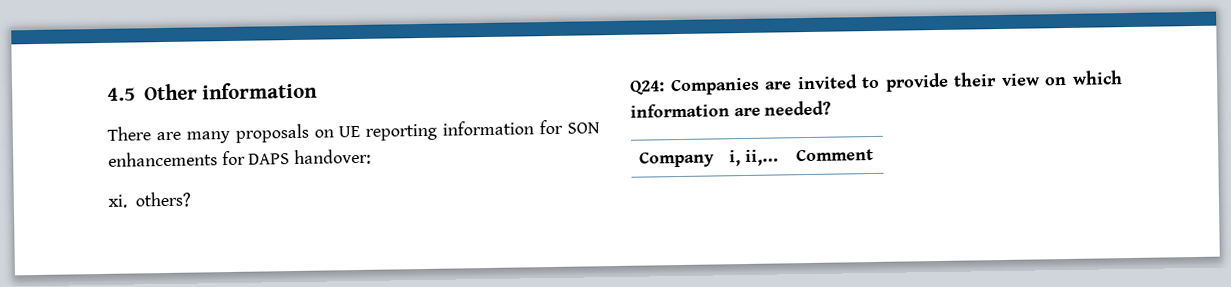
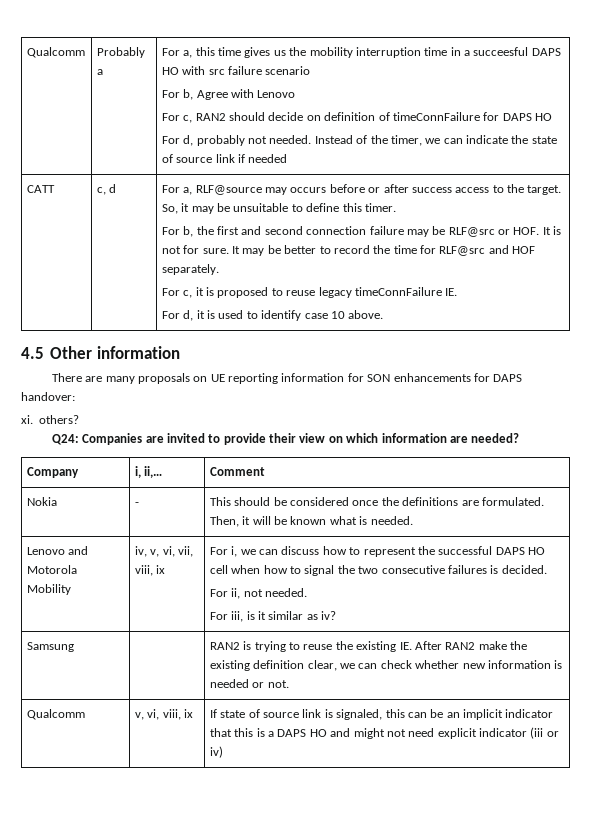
+ Qualcomm | Probably a | For a, this time gives us the mobility interruption time in a succeesful DAPS HO with src failure scenario
+ For b, Agree with Lenovo
+ For c, RAN2 should decide on definition of timeConnFailure for DAPS HO
+ For d, probably not needed. Instead of the timer, we can indicate the state of source link if needed
+ CATT | c, d | For a, RLF@source may occurs before or after success access to the target. So, it may be unsuitable to define this timer.
+ For b, the first and second connection failure may be RLF@src or HOF. It is not for sure. It may be better to record the time for RLF@src and HOF separately.
+ For c, it is proposed to reuse legacy timeConnFailure IE.
+ For d, it is used to identify case 10 above.
+ Nokia | - | This should be considered once the definitions are formulated. Then, it will be known what is needed.
+ Lenovo and Motorola Mobility | iv, v, vi, vii, viii, ix | For i, we can discuss how to represent the successful DAPS HO cell when how to signal the two consecutive failures is decided.
+ For ii, not needed.
+ For iii, is it similar as iv?
+ Samsung | | RAN2 is trying to reuse the existing IE. After RAN2 make the existing definition clear, we can check whether new information is needed or not.
+ Qualcomm | v, vi, viii, ix | If state of source link is signaled, this can be an implicit indicator that this is a DAPS HO and might not need explicit indicator (iii or iv)

